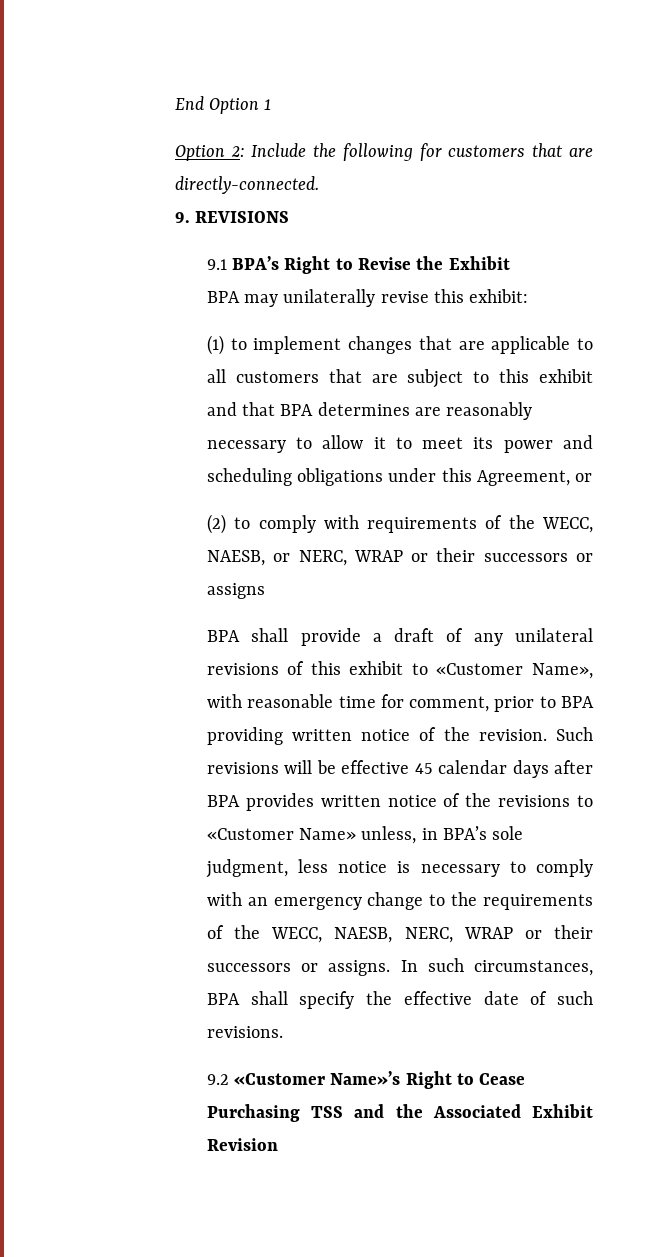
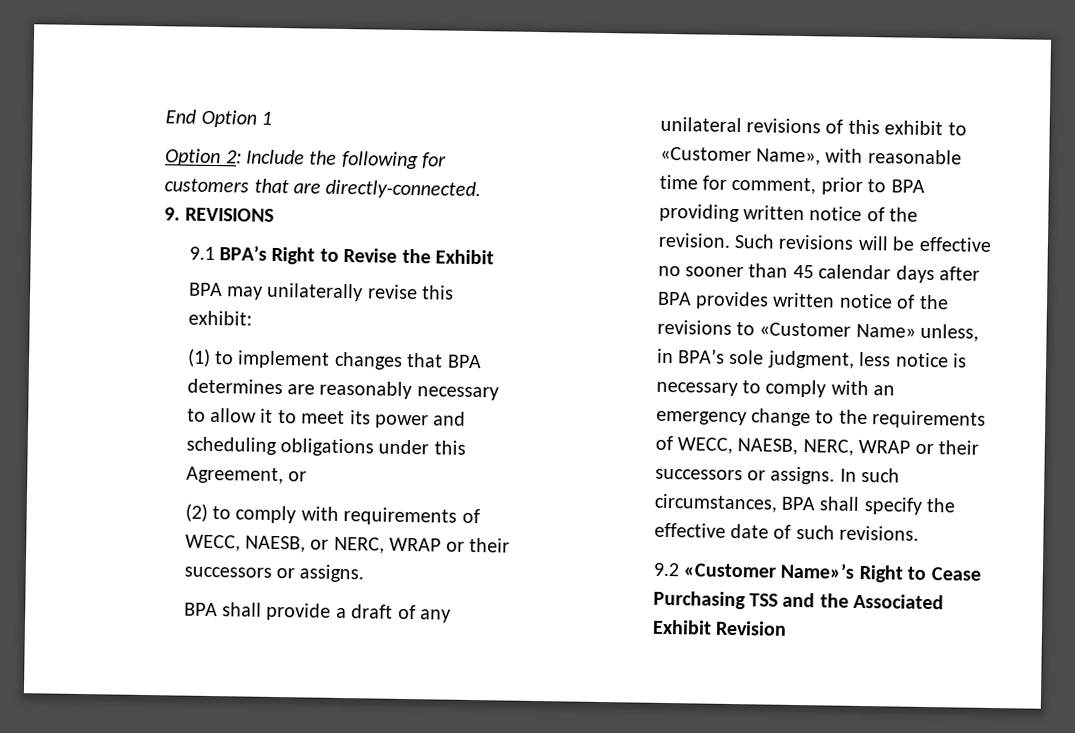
- (1) to implement changes that are applicable to all customers that are subject to this exhibit and that BPA determines are reasonably necessary to allow it to meet its power and scheduling obligations under this Agreement, or
+ (1) to implement changes that BPA determines are reasonably necessary to allow it to meet its power and scheduling obligations under this Agreement, or
- (2) to comply with requirements of the WECC, NAESB, or NERC, WRAP or their successors or assigns
+ (2) to comply with requirements of WECC, NAESB, or NERC, WRAP or their successors or assigns.
- Such revisions will be effective 45 calendar days after BPA provides written notice of the revisions to «Customer Name» unless, in BPA’s sole judgment, less notice is necessary to comply with an emergency change to the requirements of the WECC, NAESB, NERC, WRAP or their successors or assigns.
+ Such revisions will be effective no sooner than 45 calendar days after BPA provides written notice of the revisions to «Customer Name» unless, in BPA’s sole judgment, less notice is necessary to comply with an emergency change to the requirements of WECC, NAESB, NERC, WRAP or their successors or assigns.

